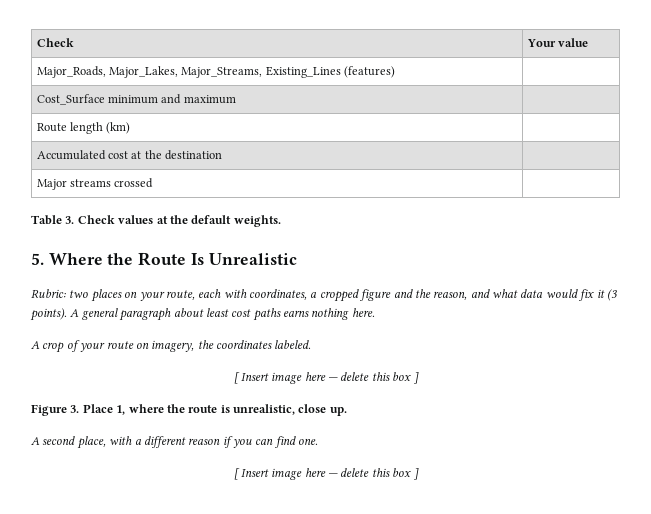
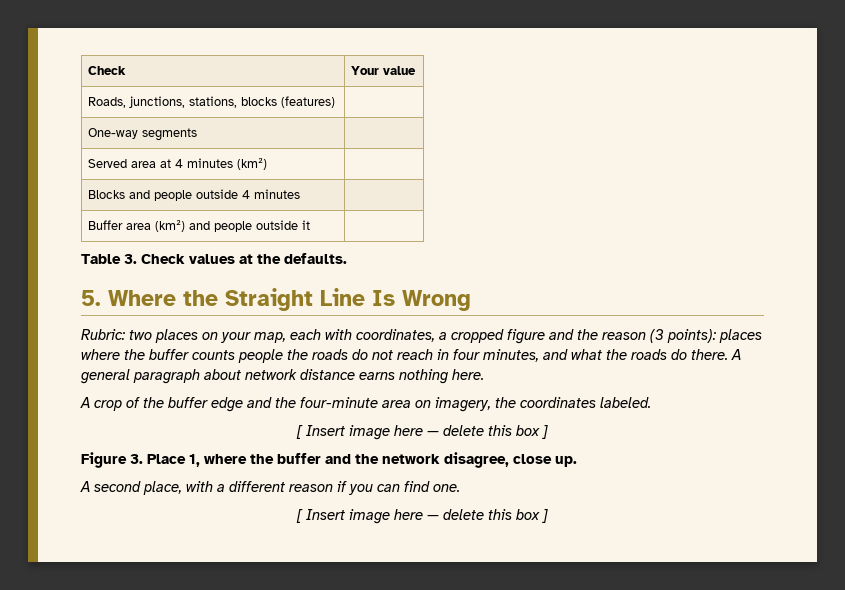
- Major_Roads, Major_Lakes, Major_Streams, Existing_Lines (features) |
- Cost_Surface minimum and maximum |
- Route length (km) |
- Accumulated cost at the destination |
- Major streams crossed |
+ Roads, junctions, stations, blocks (features) |
+ One-way segments |
+ Served area at 4 minutes (km²) |
+ Blocks and people outside 4 minutes |
+ Buffer area (km²) and people outside it |
- Table 3. Check values at the default weights.
+ Table 3. Check values at the defaults.
- 5. Where the Route Is Unrealistic
+ 5. Where the Straight Line Is Wrong
- Rubric: two places on your route, each with coordinates, a cropped figure and the reason, and what data would fix it (3 points).
+ Rubric: two places on your map, each with coordinates, a cropped figure and the reason (3 points): places where the buffer counts people the roads do not reach in four minutes, and what the roads do there.
- A general paragraph about least cost paths earns nothing here.
+ A general paragraph about network distance earns nothing here.
- A crop of your route on imagery, the coordinates labeled.
+ A crop of the buffer edge and the four-minute area on imagery, the coordinates labeled.
- Figure 3. Place 1, where the route is unrealistic, close up.
+ Figure 3. Place 1, where the buffer and the network disagree, close up.

